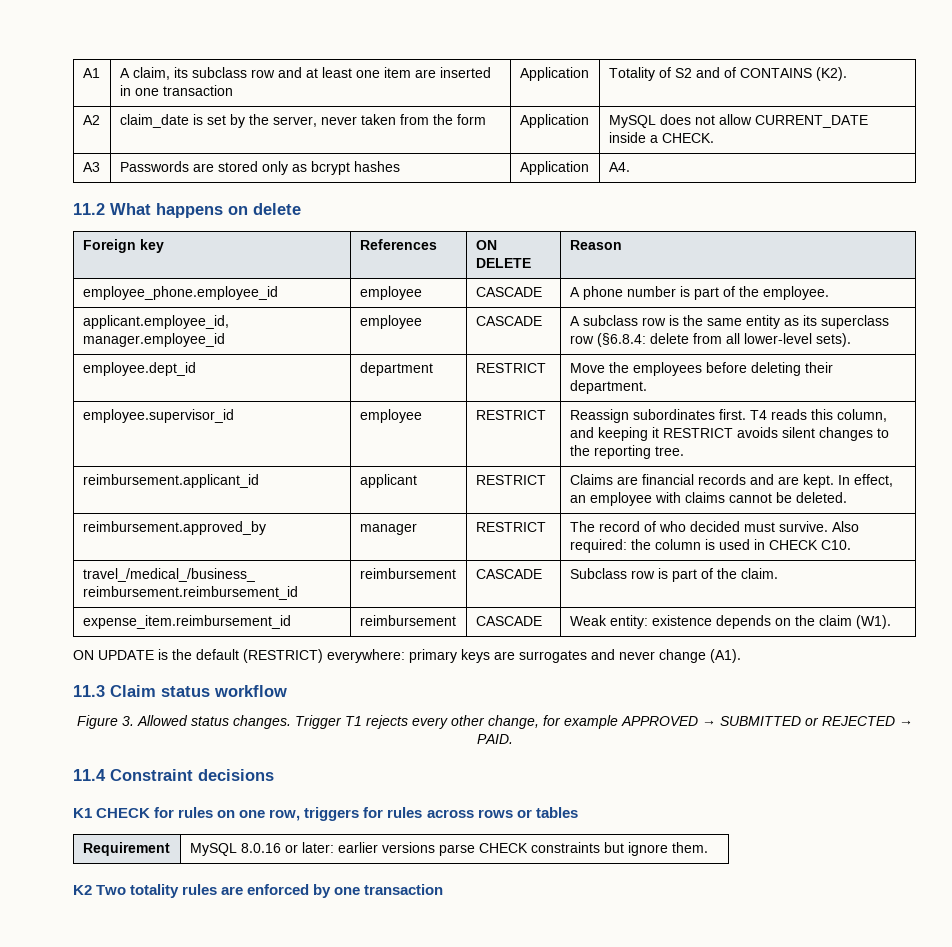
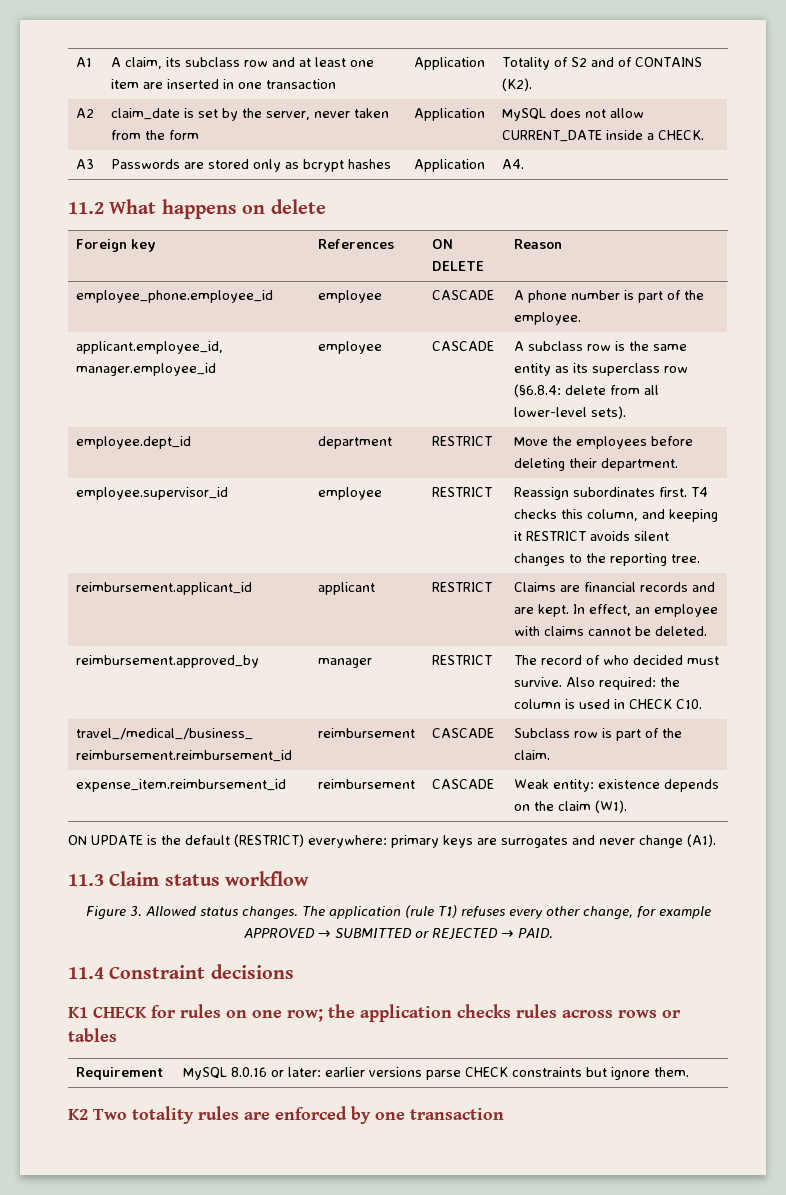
- employee.supervisor_id | employee | RESTRICT | Reassign subordinates first. T4 reads this column, and keeping it RESTRICT avoids silent changes to the reporting tree.
+ employee.supervisor_id | employee | RESTRICT | Reassign subordinates first. T4 checks this column, and keeping it RESTRICT avoids silent changes to the reporting tree.
- Trigger T1 rejects every other change, for example APPROVED → SUBMITTED or REJECTED → PAID.
+ The application (rule T1) refuses every other change, for example APPROVED → SUBMITTED or REJECTED → PAID.
- K1 CHECK for rules on one row, triggers for rules across rows or tables
+ K1 CHECK for rules on one row; the application checks rules across rows or tables

